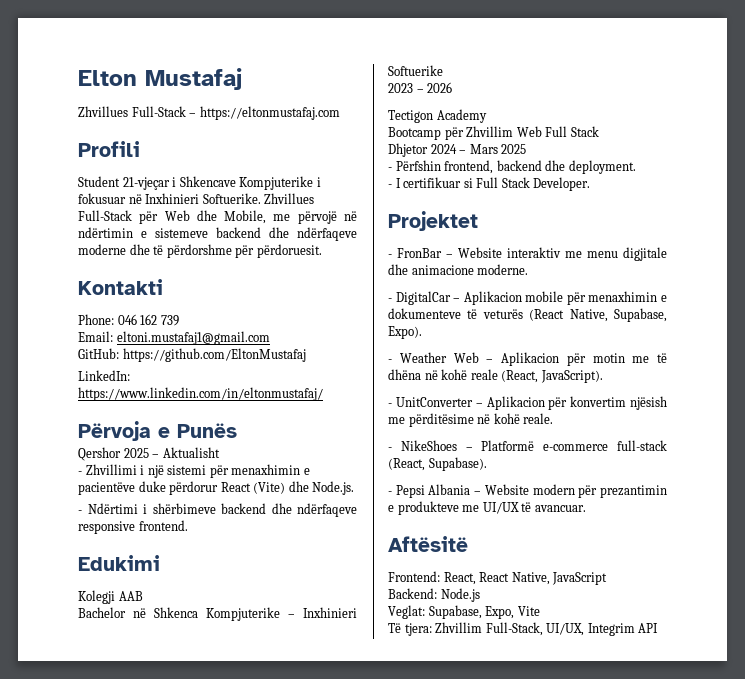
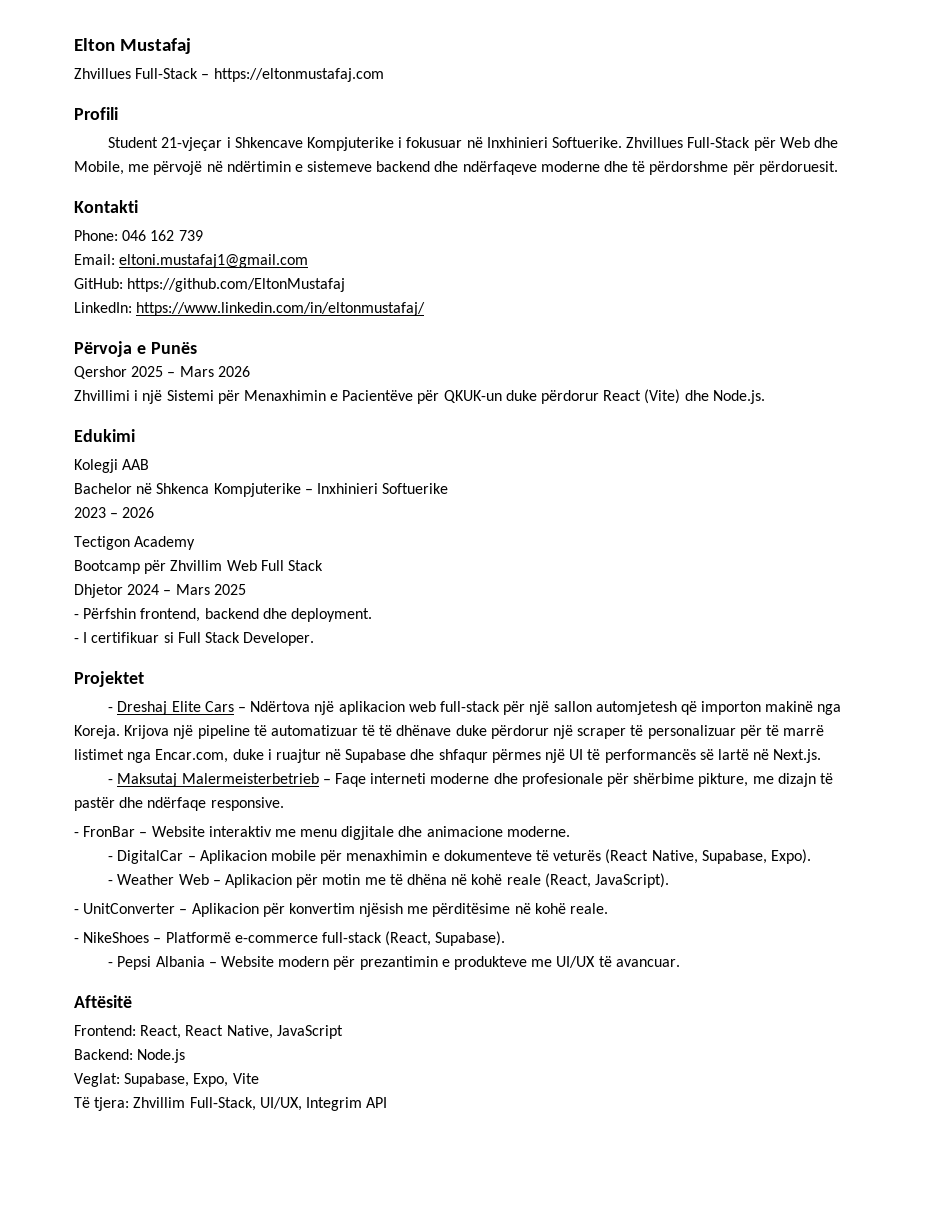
- Qershor 2025 – Aktualisht
- - Zhvillimi i një sistemi për menaxhimin e pacientëve duke përdorur React (Vite) dhe Node.js.
+ Qershor 2025 – Mars 2026
+ Zhvillimi i një Sistemi për Menaxhimin e Pacientëve për QKUK-un duke përdorur React (Vite) dhe Node.js.
- - Ndërtimi i shërbimeve backend dhe ndërfaqeve responsive frontend.
+ - Dreshaj Elite Cars – Ndërtova një aplikacion web full-stack për një sallon automjetesh që importon makinë nga Koreja. Krijova një pipeline të automatizuar të të dhënave duke përdorur një scraper të personalizuar për të marrë listimet nga Encar.com, duke i ruajtur në Supabase dhe shfaqur përmes një UI të performancës së lartë në Next.js.
+ - Maksutaj Malermeisterbetrieb – Faqe interneti moderne dhe profesionale për shërbime pikture, me dizajn të pastër dhe ndërfaqe responsive.

